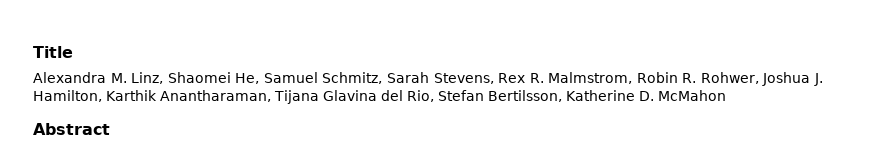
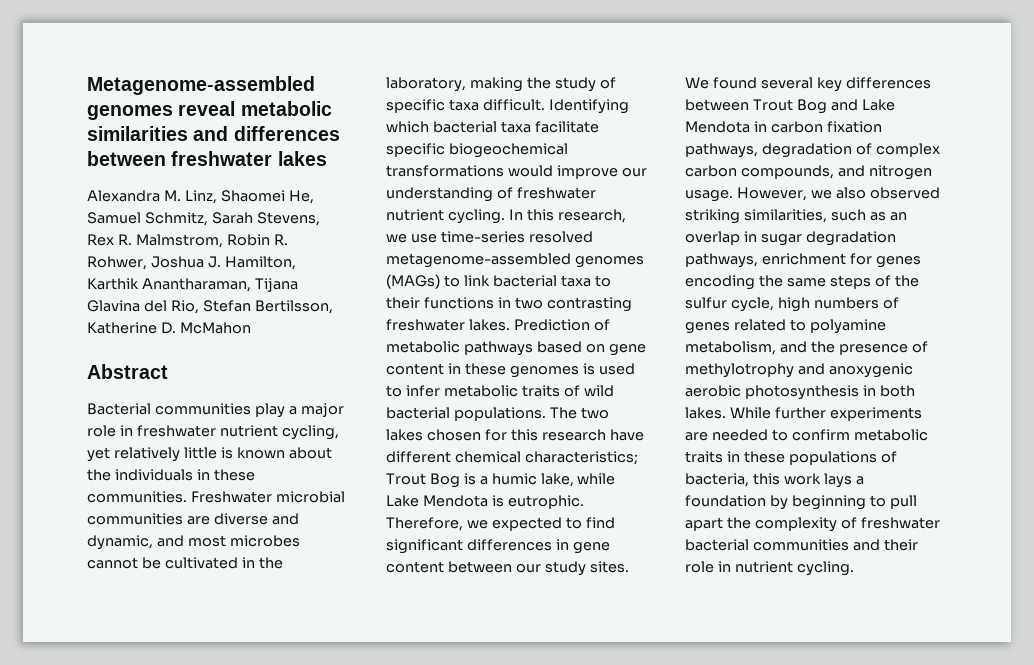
- Title
+ Metagenome-assembled genomes reveal metabolic similarities and differences between freshwater lakes
+ Bacterial communities play a major role in freshwater nutrient cycling, yet relatively little is known about the individuals in these communities. Freshwater microbial communities are diverse and dynamic, and most microbes cannot be cultivated in the laboratory, making the study of specific taxa difficult. Identifying which bacterial taxa facilitate specific biogeochemical transformations would improve our understanding of freshwater nutrient cycling. In this research, we use time-series resolved metagenome-assembled genomes (MAGs) to link bacterial taxa to their functions in two contrasting freshwater lakes. Prediction of metabolic pathways based on gene content in these genomes is used to infer metabolic traits of wild bacterial populations. The two lakes chosen for this research have different chemical characteristics; Trout Bog is a humic lake, while Lake Mendota is eutrophic. Therefore, we expected to find significant differences in gene content between our study sites. We found several key differences between Trout Bog and Lake Mendota in carbon fixation pathways, degradation of complex carbon compounds, and nitrogen usage. However, we also observed striking similarities, such as an overlap in sugar degradation pathways, enrichment for genes encoding the same steps of the sulfur cycle, high numbers of genes related to polyamine metabolism, and the presence of methylotrophy and anoxygenic aerobic photosynthesis in both lakes. While further experiments are needed to confirm metabolic traits in these populations of bacteria, this work lays a foundation by beginning to pull apart the complexity of freshwater bacterial communities and their role in nutrient cycling.

